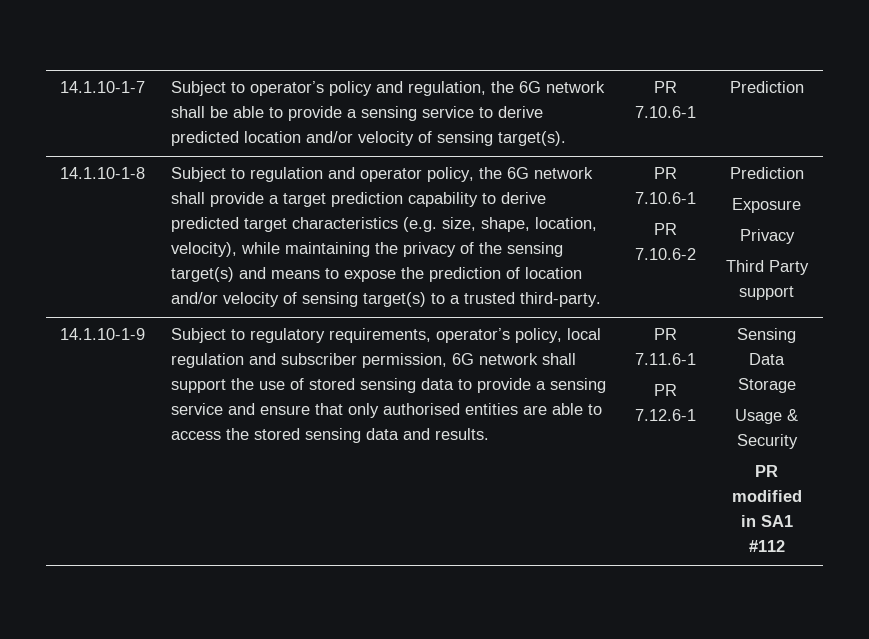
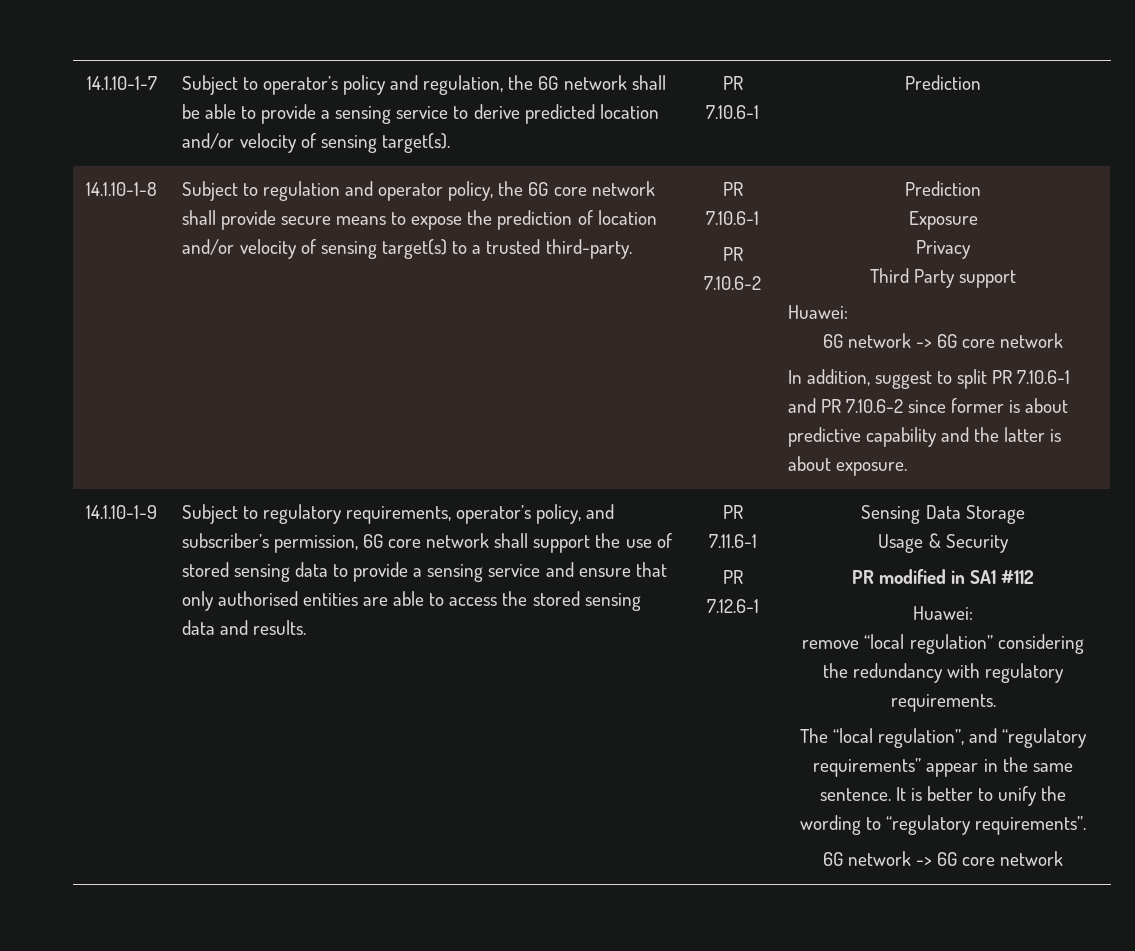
- Subject to regulation and operator policy, the 6G network shall provide a target prediction capability to derive predicted target characteristics (e.g. size, shape, location, velocity), while maintaining the privacy of the sensing target(s) and means to expose the prediction of location and/or velocity of sensing target(s) to a trusted third-party.
+ Subject to regulation and operator policy, the 6G core network shall provide secure means to expose the prediction of location and/or velocity of sensing target(s) to a trusted third-party.
  Third Party support
+ Huawei:
+ 6G network -> 6G core network
+ In addition, suggest to split PR 7.10.6-1 and PR 7.10.6-2 since former is about predictive capability and the latter is about exposure.
- Subject to regulatory requirements, operator’s policy, local regulation and subscriber permission, 6G network shall support the use of stored sensing data to provide a sensing service and ensure that only authorised entities are able to access the stored sensing data and results.
+ Subject to regulatory requirements, operator’s policy, and subscriber’s permission, 6G core network shall support the use of stored sensing data to provide a sensing service and ensure that only authorised entities are able to access the stored sensing data and results.
  PR modified in SA1 #112
+ Huawei:
+ remove “local regulation” considering the redundancy with regulatory requirements.
+ The “local regulation”, and “regulatory requirements” appear in the same sentence. It is better to unify the wording to “regulatory requirements”.
+ 6G network -> 6G core network

